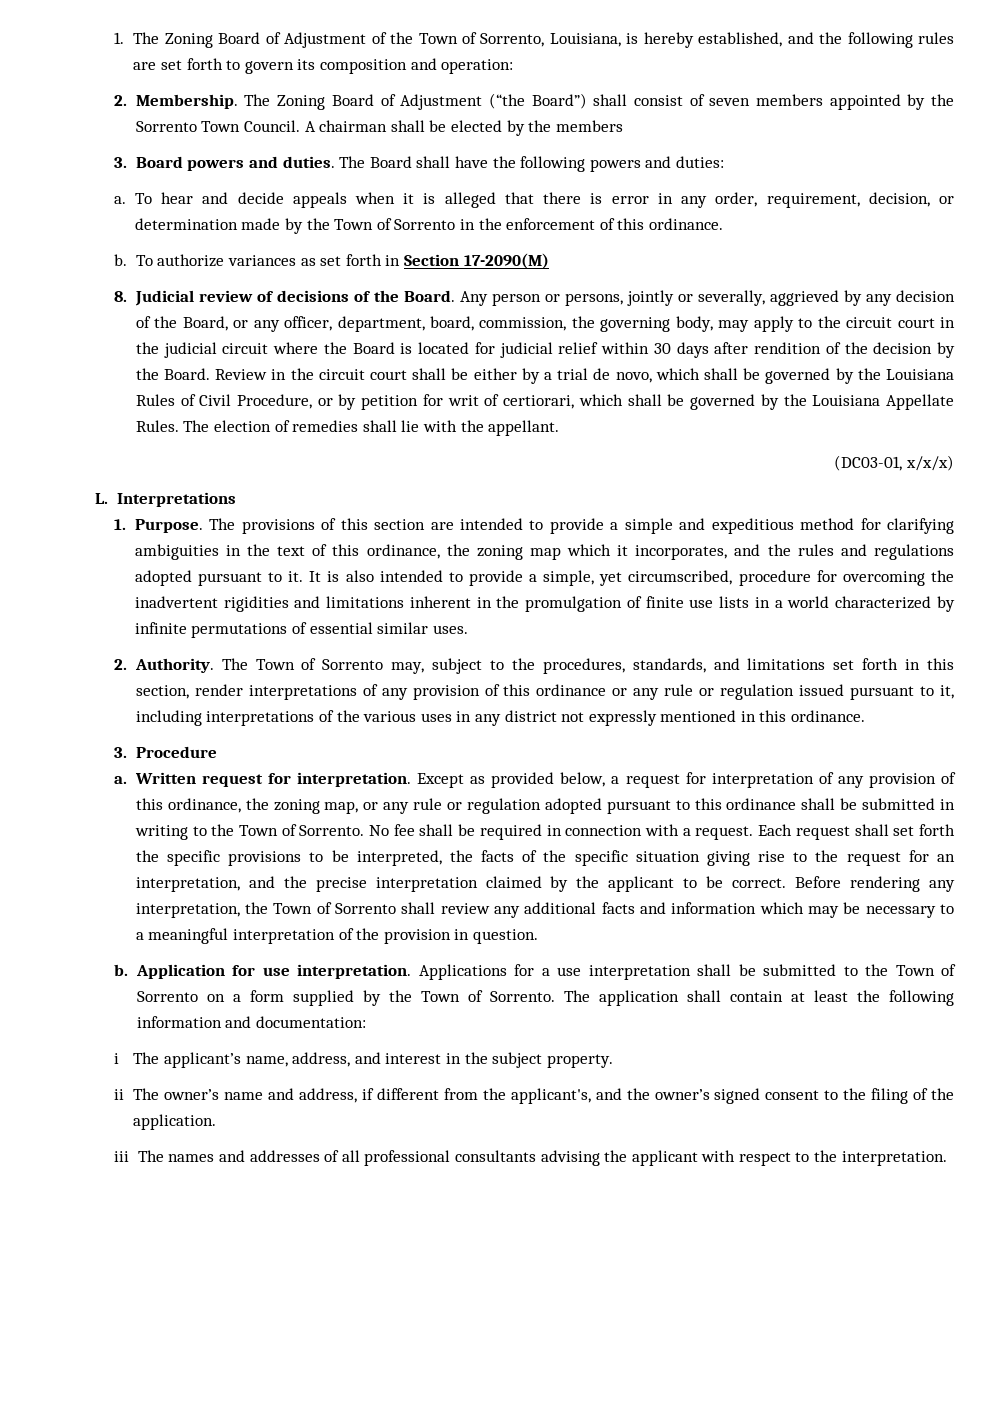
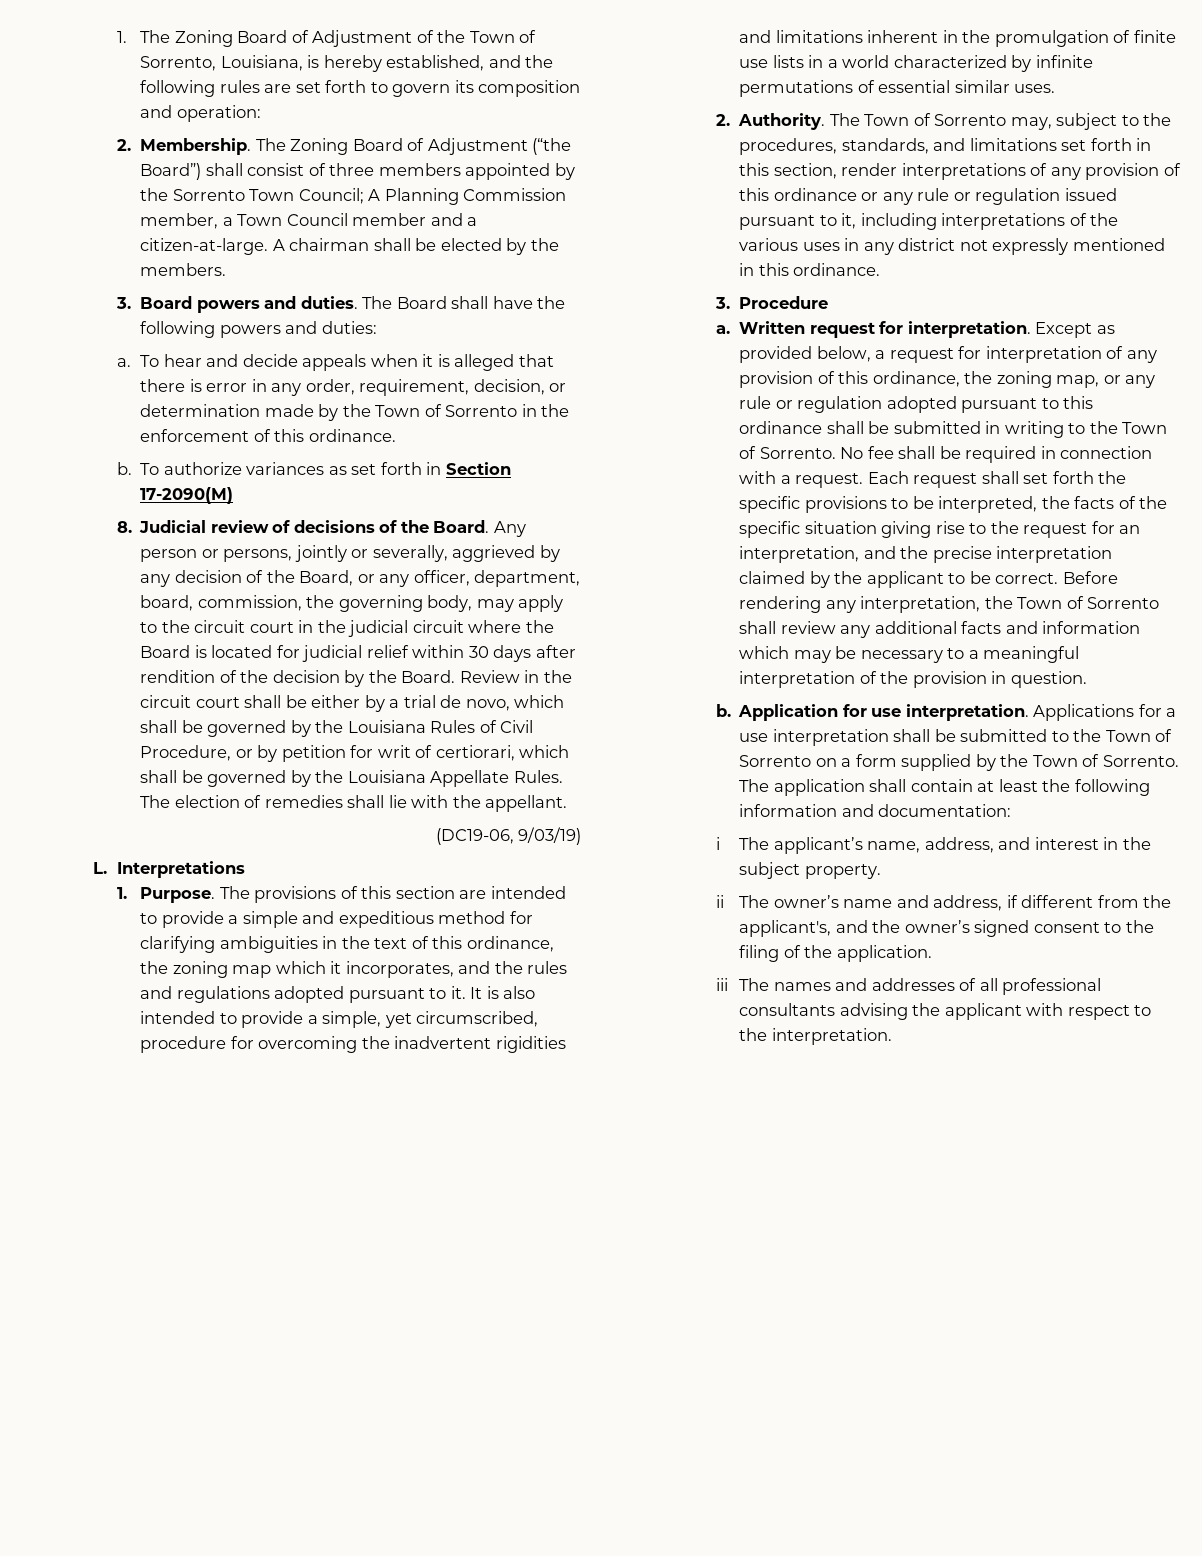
- The Zoning Board of Adjustment (“the Board”) shall consist of seven members appointed by the Sorrento Town Council.
+ The Zoning Board of Adjustment (“the Board”) shall consist of three members appointed by the Sorrento Town Council; A Planning Commission member, a Town Council member and a citizen-at-large.
- A chairman shall be elected by the members
+ A chairman shall be elected by the members.
- (DC03-01, x/x/x)
+ (DC19-06, 9/03/19)

